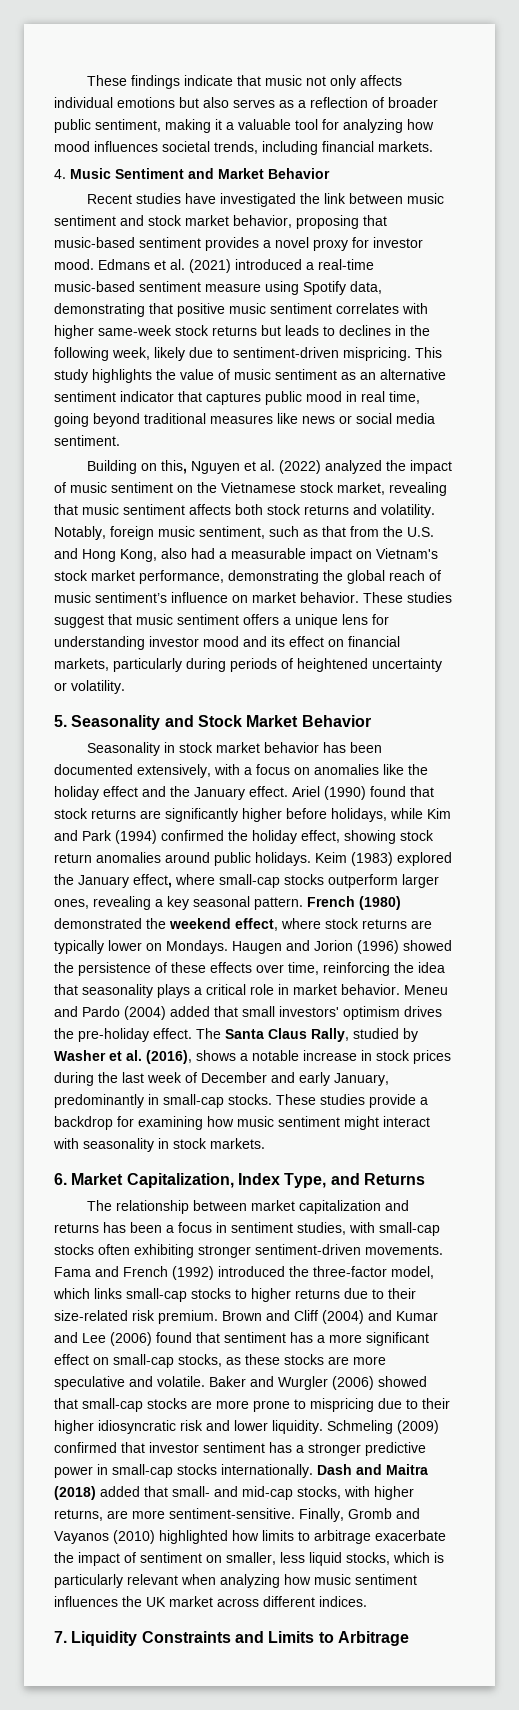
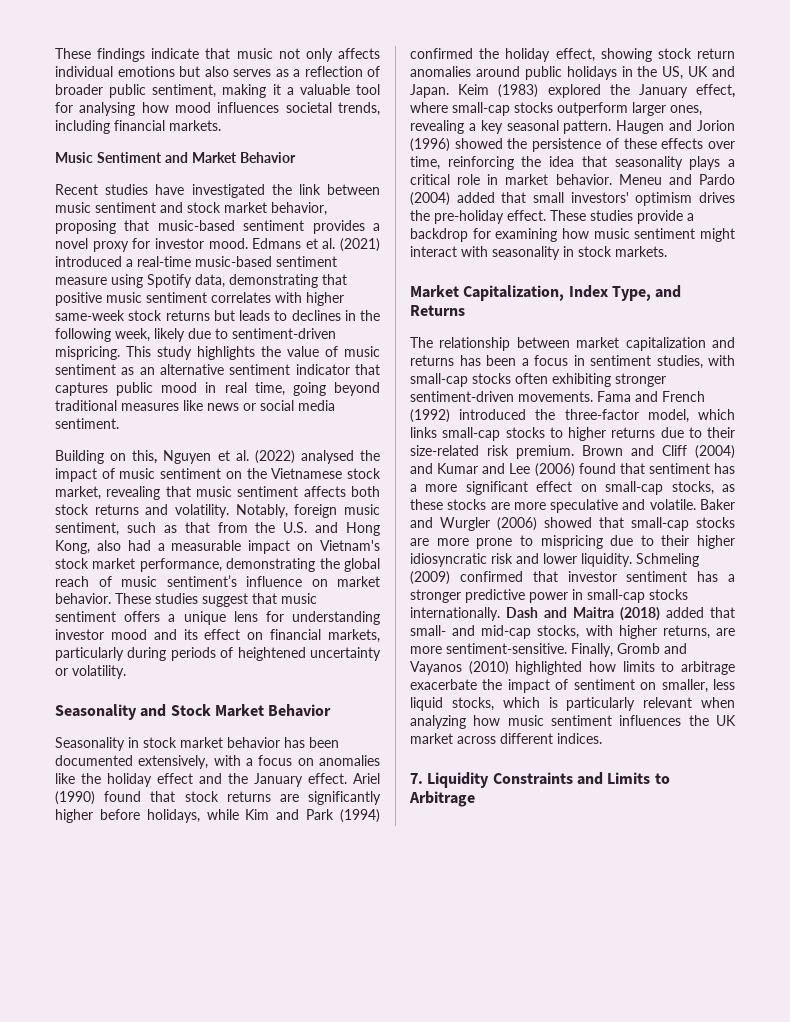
- These findings indicate that music not only affects individual emotions but also serves as a reflection of broader public sentiment, making it a valuable tool for analyzing how mood influences societal trends, including financial markets.
+ These findings indicate that music not only affects individual emotions but also serves as a reflection of broader public sentiment, making it a valuable tool for analysing how mood influences societal trends, including financial markets.
- 4. Music Sentiment and Market Behavior
+ Music Sentiment and Market Behavior
- Building on this, Nguyen et al. (2022) analyzed the impact of music sentiment on the Vietnamese stock market, revealing that music sentiment affects both stock returns and volatility.
+ Building on this, Nguyen et al. (2022) analysed the impact of music sentiment on the Vietnamese stock market, revealing that music sentiment affects both stock returns and volatility.
- 5. Seasonality and Stock Market Behavior
+ Seasonality and Stock Market Behavior
- Ariel (1990) found that stock returns are significantly higher before holidays, while Kim and Park (1994) confirmed the holiday effect, showing stock return anomalies around public holidays.
+ Ariel (1990) found that stock returns are significantly higher before holidays, while Kim and Park (1994) confirmed the holiday effect, showing stock return anomalies around public holidays in the US, UK and Japan.
- French (1980) demonstrated the weekend effect, where stock returns are typically lower on Mondays.
- The Santa Claus Rally, studied by Washer et al. (2016), shows a notable increase in stock prices during the last week of December and early January, predominantly in small-cap stocks.
- 6. Market Capitalization, Index Type, and Returns
+ Market Capitalization, Index Type, and Returns

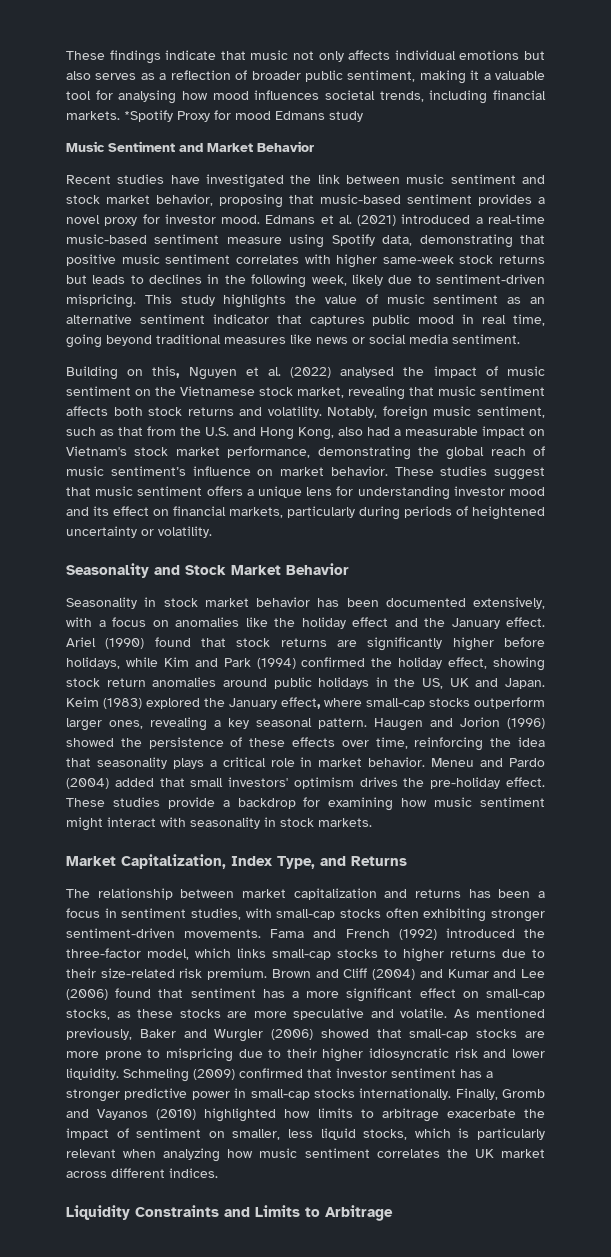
+ *Spotify Proxy for mood Edmans study
- Baker and Wurgler (2006) showed that small-cap stocks are more prone to mispricing due to their higher idiosyncratic risk and lower liquidity.
+ As mentioned previously, Baker and Wurgler (2006) showed that small-cap stocks are more prone to mispricing due to their higher idiosyncratic risk and lower liquidity.
- Dash and Maitra (2018) added that small- and mid-cap stocks, with higher returns, are more sentiment-sensitive.
- Finally, Gromb and Vayanos (2010) highlighted how limits to arbitrage exacerbate the impact of sentiment on smaller, less liquid stocks, which is particularly relevant when analyzing how music sentiment influences the UK market across different indices.
+ Finally, Gromb and Vayanos (2010) highlighted how limits to arbitrage exacerbate the impact of sentiment on smaller, less liquid stocks, which is particularly relevant when analyzing how music sentiment correlates the UK market across different indices.
- 7. Liquidity Constraints and Limits to Arbitrage
+ Liquidity Constraints and Limits to Arbitrage

